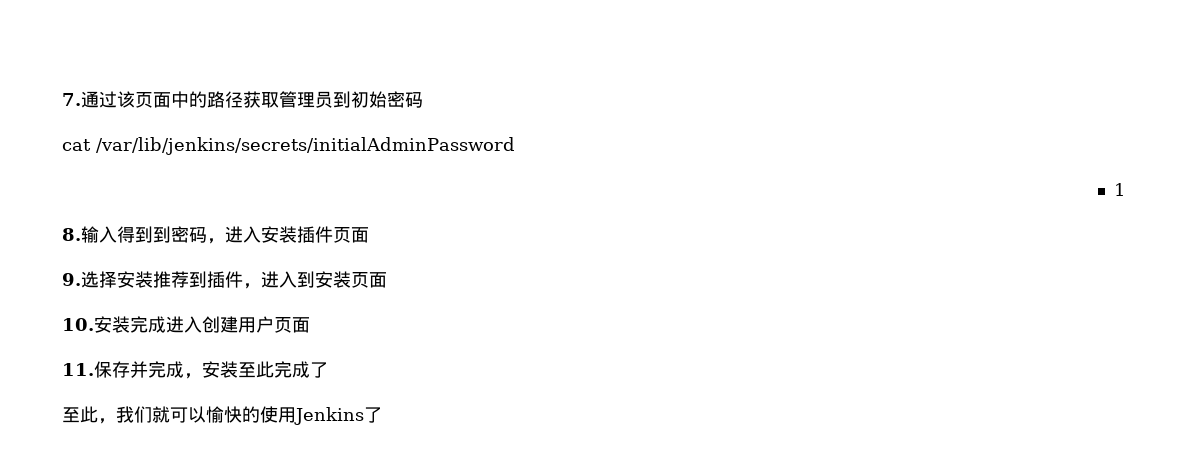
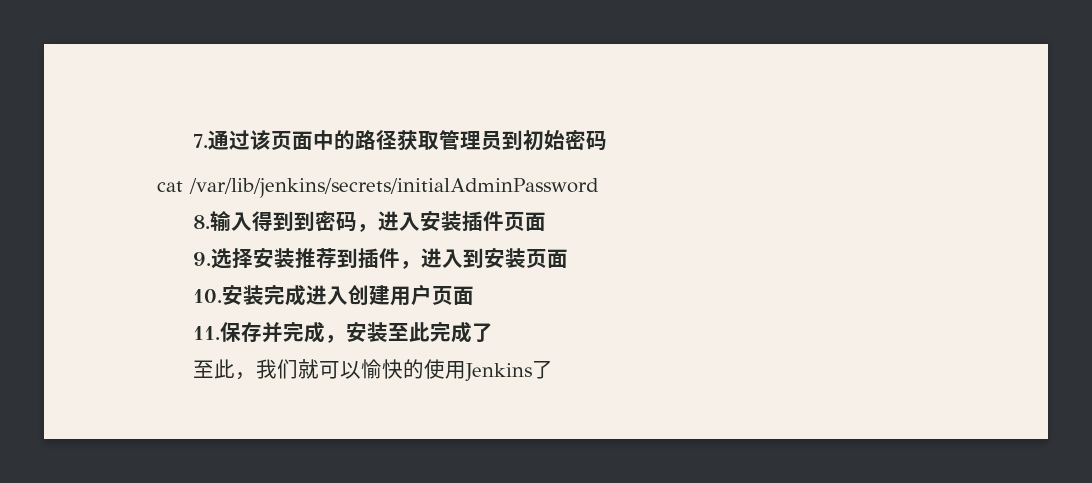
- 1

